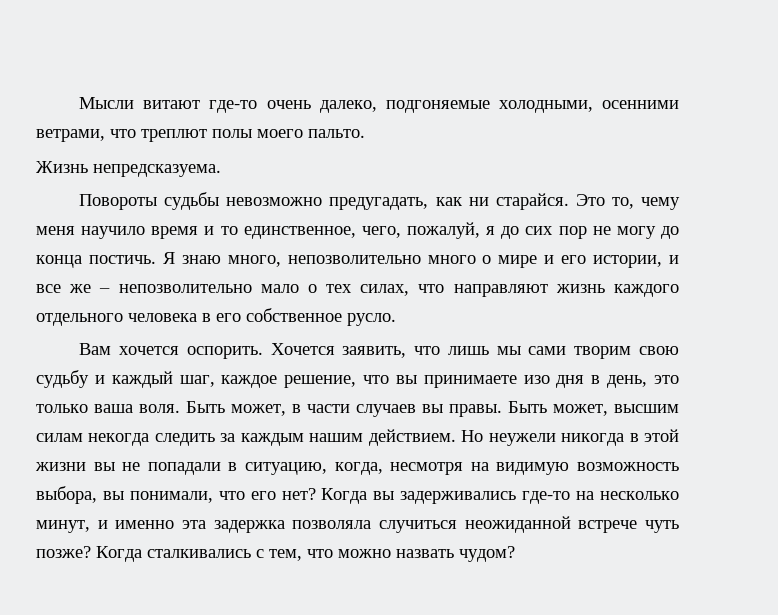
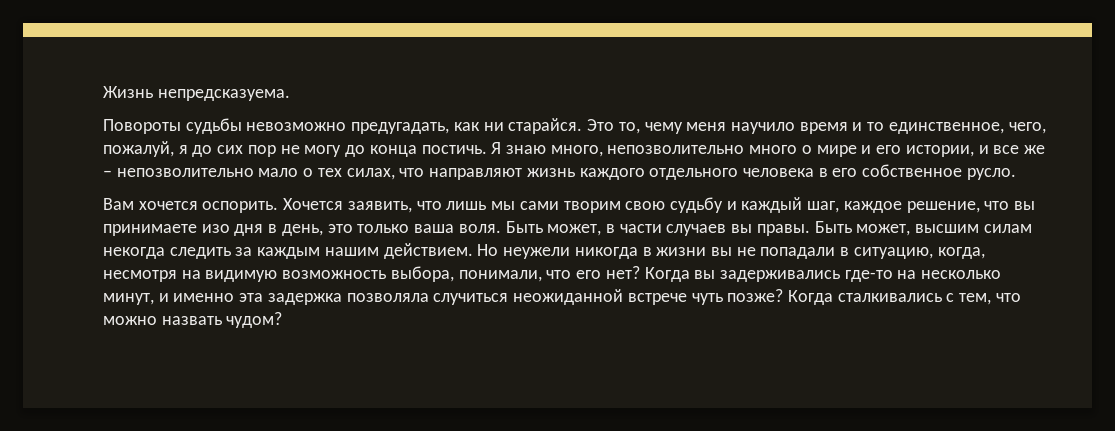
- Мысли витают где-то очень далеко, подгоняемые холодными, осенними ветрами, что треплют полы моего пальто.
- Но неужели никогда в этой жизни вы не попадали в ситуацию, когда, несмотря на видимую возможность выбора, вы понимали, что его нет?
+ Но неужели никогда в жизни вы не попадали в ситуацию, когда, несмотря на видимую возможность выбора, понимали, что его нет?

